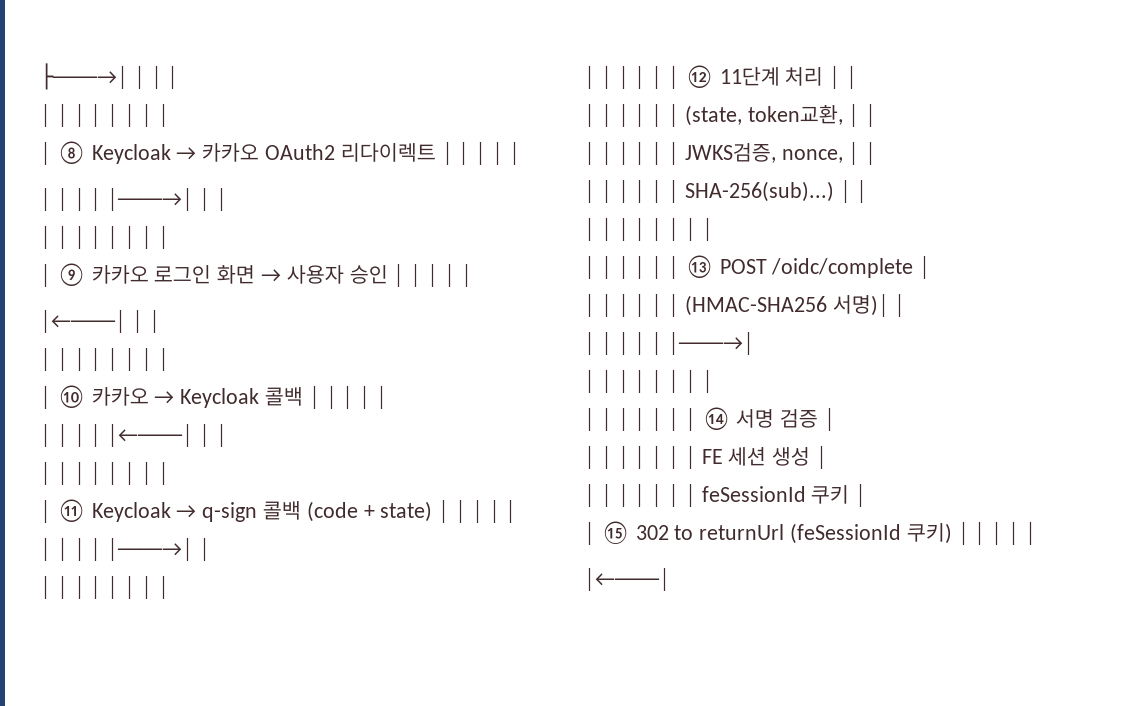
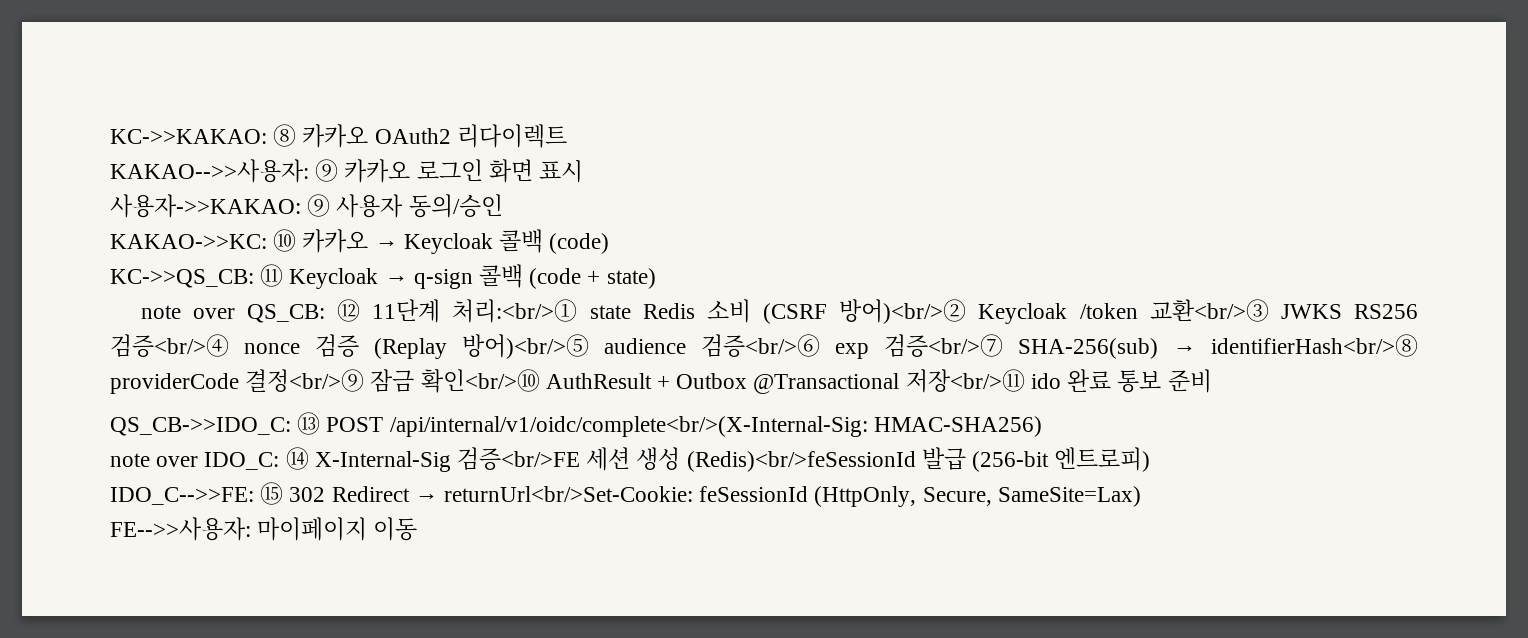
- ├────→│ │ │ │
- │ │ │ │ │ │ │ │
- │ ⑧ Keycloak → 카카오 OAuth2 리다이렉트 │ │ │ │ │
- │ │ │ │ │────→│ │ │
- │ │ │ │ │ │ │ │
- │ ⑨ 카카오 로그인 화면 → 사용자 승인 │ │ │ │ │
- │←────│ │ │
- │ │ │ │ │ │ │ │
- │ ⑩ 카카오 → Keycloak 콜백 │ │ │ │ │
- │ │ │ │ │←────│ │ │
- │ │ │ │ │ │ │ │
- │ ⑪ Keycloak → q-sign 콜백 (code + state) │ │ │ │ │
- │ │ │ │ │────→│ │
- │ │ │ │ │ │ │ │
- │ │ │ │ │ │ ⑫ 11단계 처리 │ │
- │ │ │ │ │ │ (state, token교환, │ │
- │ │ │ │ │ │ JWKS검증, nonce, │ │
- │ │ │ │ │ │ SHA-256(sub)...) │ │
- │ │ │ │ │ │ │ │
- │ │ │ │ │ │ ⑬ POST /oidc/complete │
- │ │ │ │ │ │ (HMAC-SHA256 서명)│ │
- │ │ │ │ │ │────→│
- │ │ │ │ │ │ │ │
- │ │ │ │ │ │ │ ⑭ 서명 검증 │
- │ │ │ │ │ │ │ FE 세션 생성 │
- │ │ │ │ │ │ │ feSessionId 쿠키 │
- │ ⑮ 302 to returnUrl (feSessionId 쿠키) │ │ │ │ │
- │←────│
+ KC->>KAKAO: ⑧ 카카오 OAuth2 리다이렉트
+ KAKAO-->>사용자: ⑨ 카카오 로그인 화면 표시
+ 사용자->>KAKAO: ⑨ 사용자 동의/승인
+ KAKAO->>KC: ⑩ 카카오 → Keycloak 콜백 (code)
+ KC->>QS_CB: ⑪ Keycloak → q-sign 콜백 (code + state)
+ note over QS_CB: ⑫ 11단계 처리:<br/>① state Redis 소비 (CSRF 방어)<br/>② Keycloak /token 교환<br/>③ JWKS RS256 검증<br/>④ nonce 검증 (Replay 방어)<br/>⑤ audience 검증<br/>⑥ exp 검증<br/>⑦ SHA-256(sub) → identifierHash<br/>⑧ providerCode 결정<br/>⑨ 잠금 확인<br/>⑩ AuthResult + Outbox @Transactional 저장<br/>⑪ ido 완료 통보 준비
+ QS_CB->>IDO_C: ⑬ POST /api/internal/v1/oidc/complete<br/>(X-Internal-Sig: HMAC-SHA256)
+ note over IDO_C: ⑭ X-Internal-Sig 검증<br/>FE 세션 생성 (Redis)<br/>feSessionId 발급 (256-bit 엔트로피)
+ IDO_C-->>FE: ⑮ 302 Redirect → returnUrl<br/>Set-Cookie: feSessionId (HttpOnly, Secure, SameSite=Lax)
+ FE-->>사용자: 마이페이지 이동

